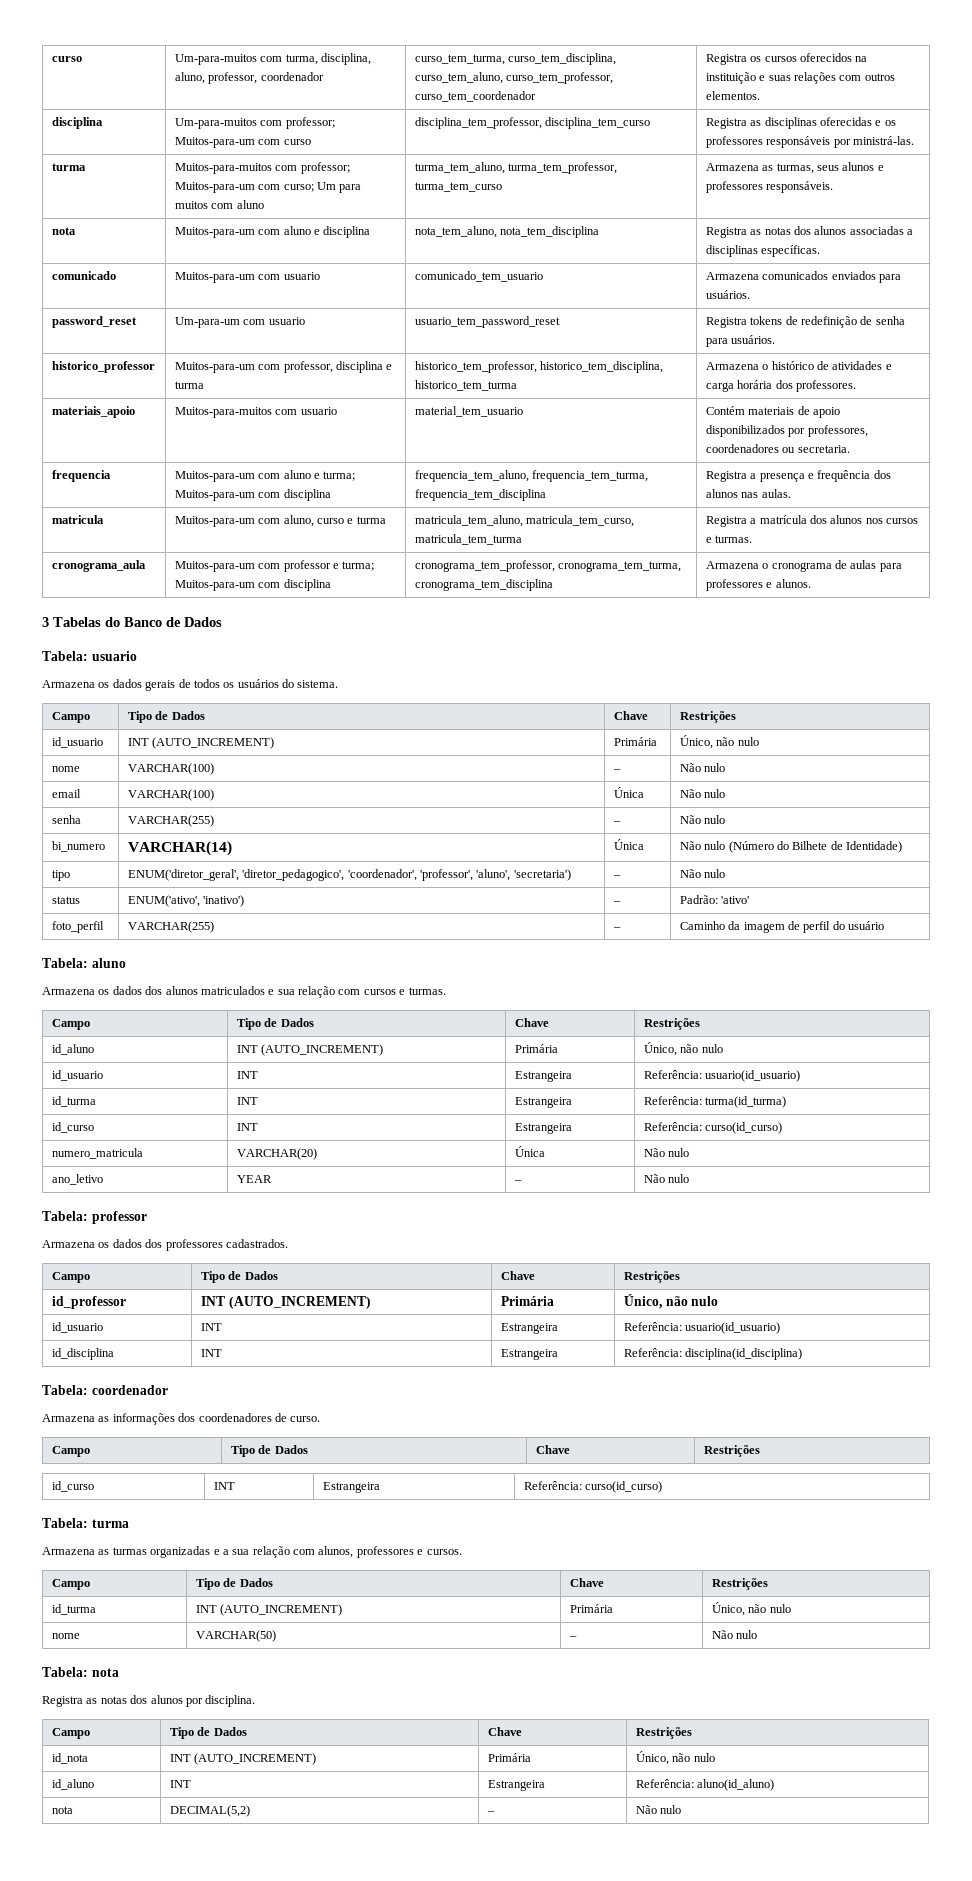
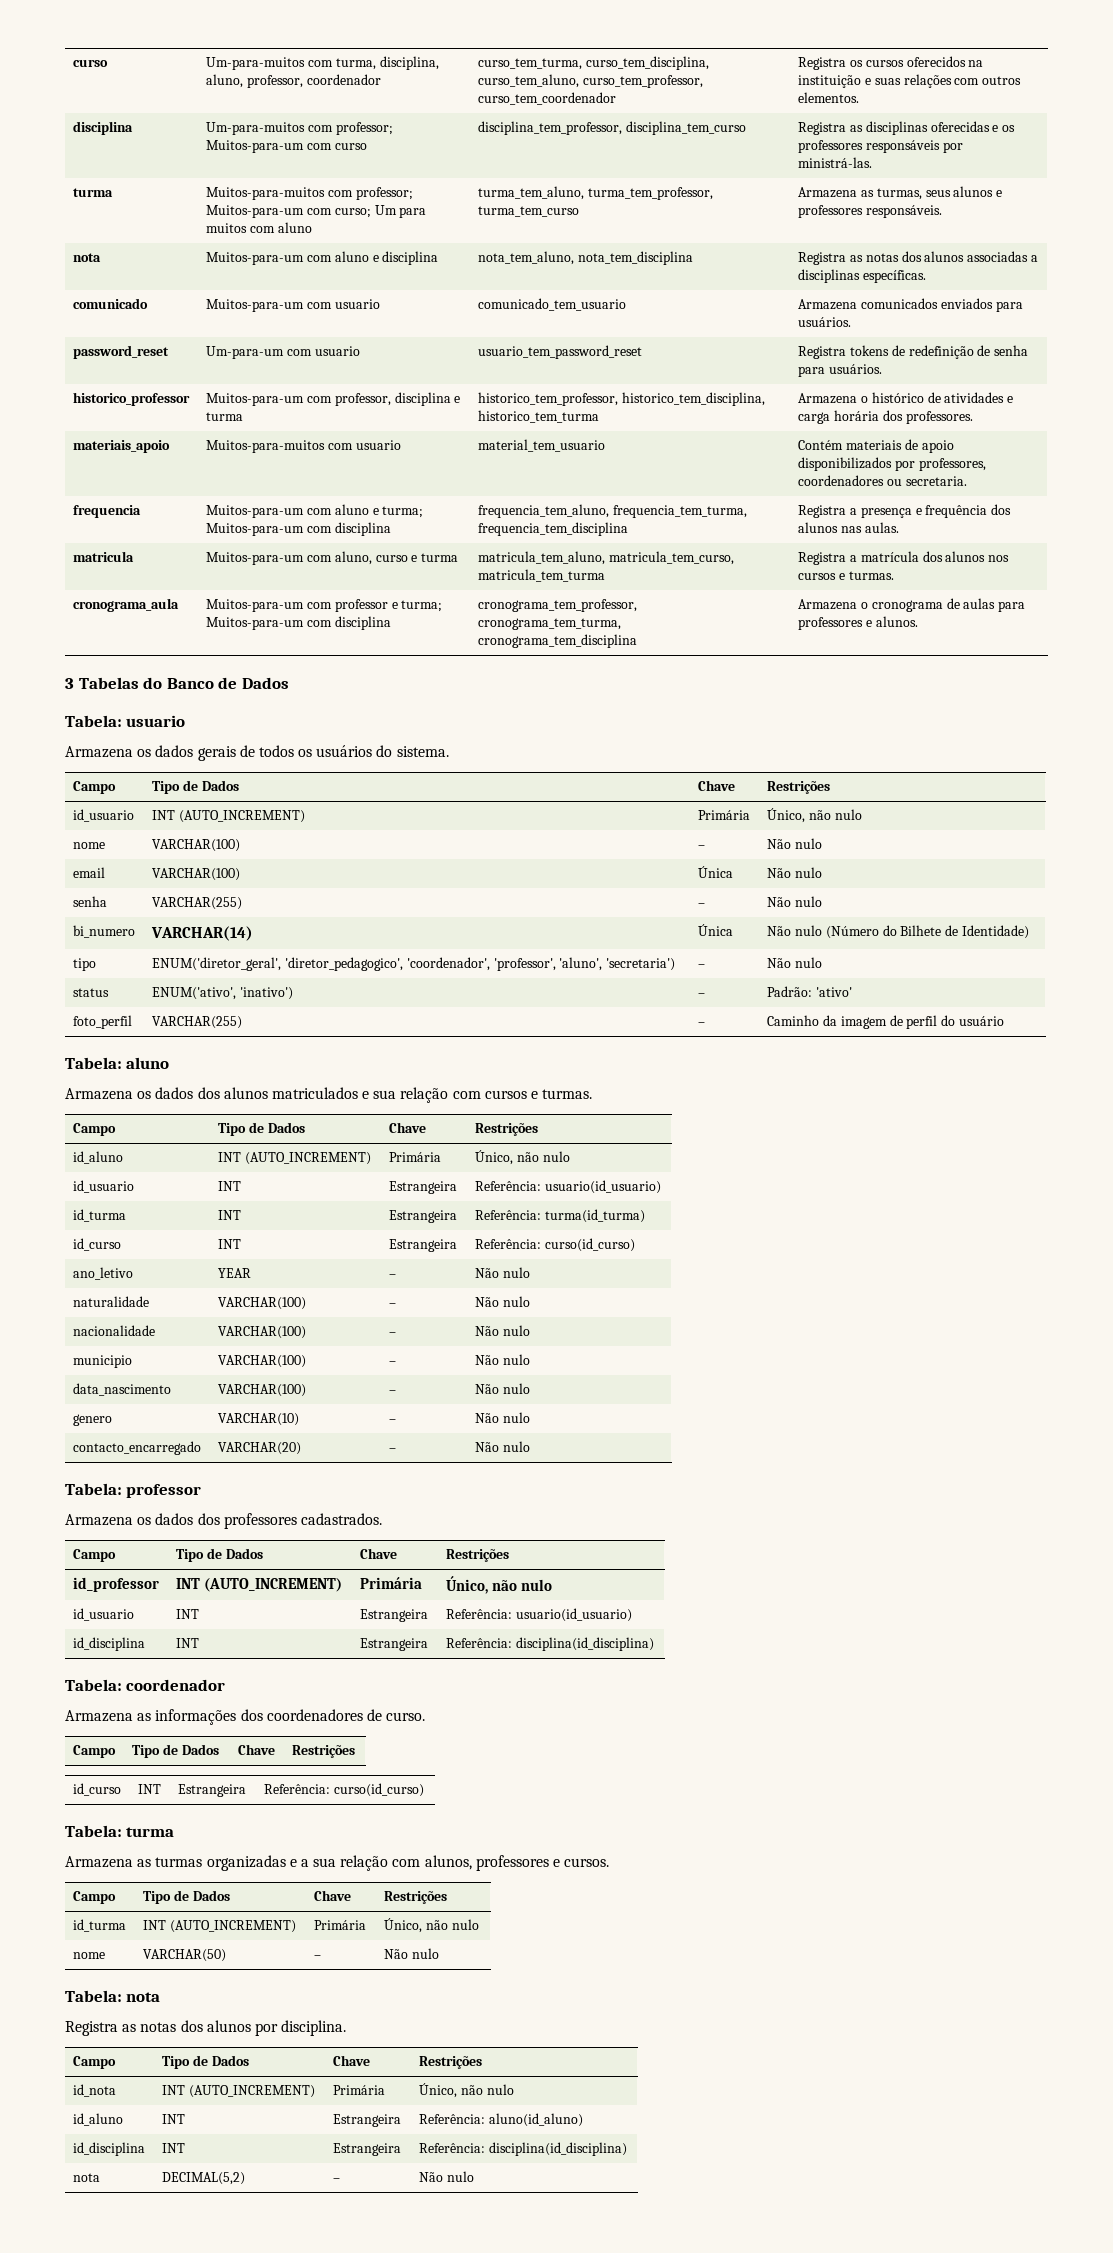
- numero_matricula | VARCHAR(20) | Única | Não nulo
  ano_letivo | YEAR | – | Não nulo
+ naturalidade | VARCHAR(100) | – | Não nulo
+ nacionalidade | VARCHAR(100) | – | Não nulo
+ municipio | VARCHAR(100) | – | Não nulo
+ data_nascimento | VARCHAR(100) | – | Não nulo
+ genero | VARCHAR(10) | – | Não nulo
+ contacto_encarregado | VARCHAR(20) | – | Não nulo
  id_aluno | INT | Estrangeira | Referência: aluno(id_aluno)
+ id_disciplina | INT | Estrangeira | Referência: disciplina(id_disciplina)

